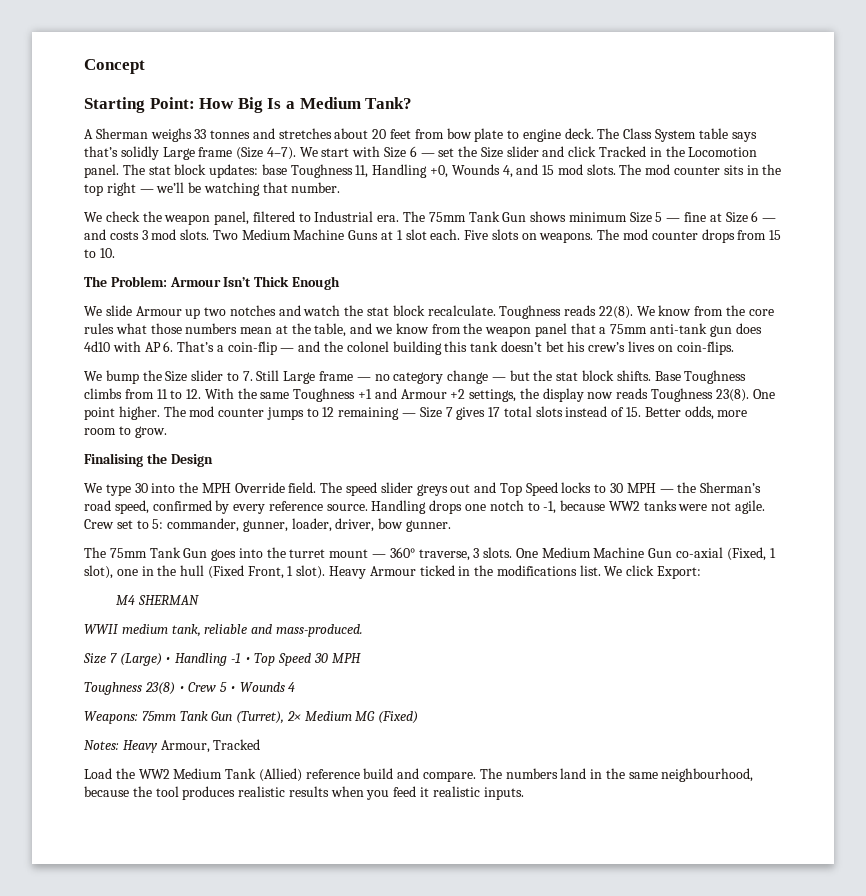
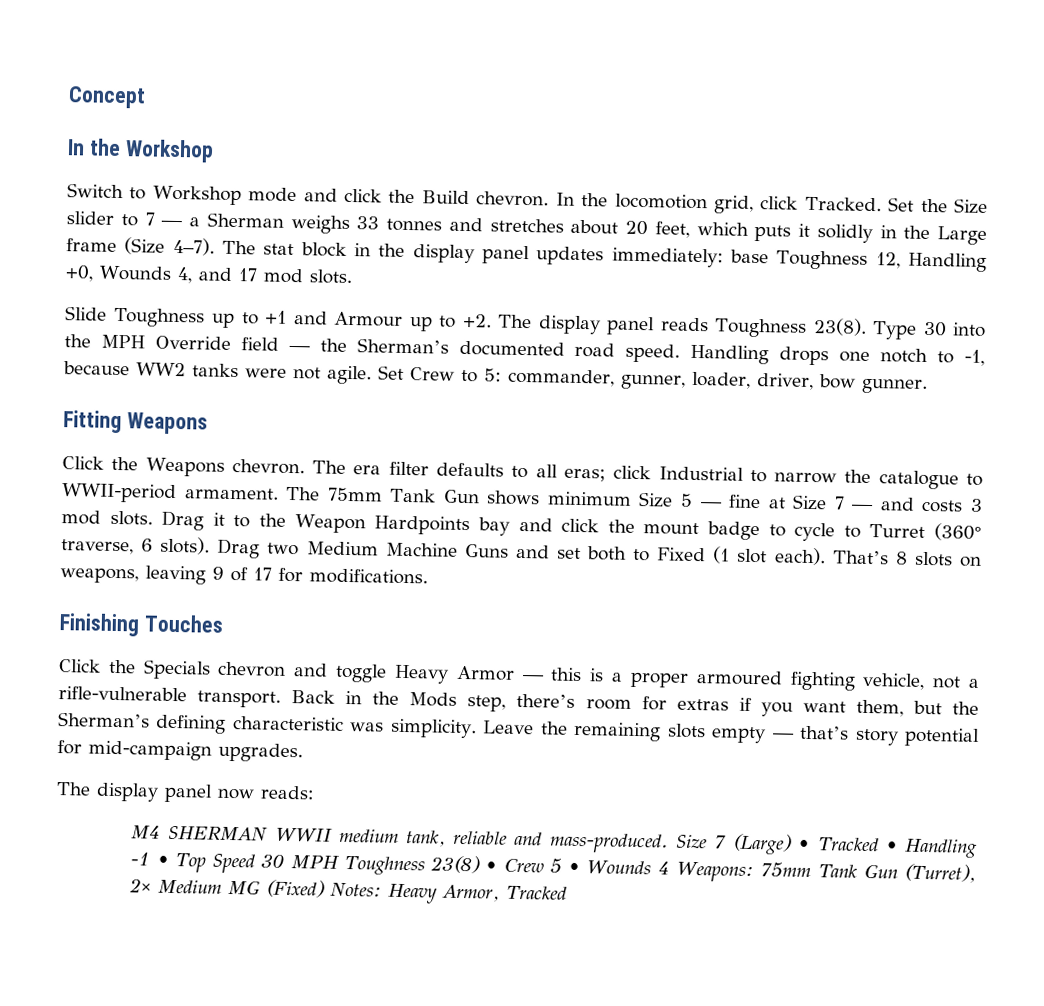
- Starting Point: How Big Is a Medium Tank?
- A Sherman weighs 33 tonnes and stretches about 20 feet from bow plate to engine deck. The Class System table says that’s solidly Large frame (Size 4–7). We start with Size 6 — set the Size slider and click Tracked in the Locomotion panel. The stat block updates: base Toughness 11, Handling +0, Wounds 4, and 15 mod slots. The mod counter sits in the top right — we’ll be watching that number.
- We check the weapon panel, filtered to Industrial era.
+ In the Workshop
+ Switch to Workshop mode and click the Build chevron. In the locomotion grid, click Tracked. Set the Size slider to 7 — a Sherman weighs 33 tonnes and stretches about 20 feet, which puts it solidly in the Large frame (Size 4–7). The stat block in the display panel updates immediately: base Toughness 12, Handling +0, Wounds 4, and 17 mod slots.
+ Slide Toughness up to +1 and Armour up to +2. The display panel reads Toughness 23(8). Type 30 into the MPH Override field — the Sherman’s documented road speed. Handling drops one notch to -1, because WW2 tanks were not agile. Set Crew to 5: commander, gunner, loader, driver, bow gunner.
+ Fitting Weapons
+ Click the Weapons chevron. The era filter defaults to all eras; click Industrial to narrow the catalogue to WWII-period armament.
- The 75mm Tank Gun shows minimum Size 5 — fine at Size 6 — and costs 3 mod slots.
+ The 75mm Tank Gun shows minimum Size 5 — fine at Size 7 — and costs 3 mod slots.
- Two Medium Machine Guns at 1 slot each. Five slots on weapons. The mod counter drops from 15 to 10.
- The Problem: Armour Isn’t Thick Enough
- We slide Armour up two notches and watch the stat block recalculate. Toughness reads 22(8). We know from the core rules what those numbers mean at the table, and we know from the weapon panel that a 75mm anti-tank gun does 4d10 with AP 6. That’s a coin-flip — and the colonel building this tank doesn’t bet his crew’s lives on coin-flips.
- We bump the Size slider to 7. Still Large frame — no category change — but the stat block shifts. Base Toughness climbs from 11 to 12. With the same Toughness +1 and Armour +2 settings, the display now reads Toughness 23(8). One point higher. The mod counter jumps to 12 remaining — Size 7 gives 17 total slots instead of 15. Better odds, more room to grow.
- Finalising the Design
- We type 30 into the MPH Override field. The speed slider greys out and Top Speed locks to 30 MPH — the Sherman’s road speed, confirmed by every reference source. Handling drops one notch to -1, because WW2 tanks were not agile. Crew set to 5: commander, gunner, loader, driver, bow gunner.
- The 75mm Tank Gun goes into the turret mount — 360° traverse, 3 slots. One Medium Machine Gun co-axial (Fixed, 1 slot), one in the hull (Fixed Front, 1 slot). Heavy Armour ticked in the modifications list. We click Export:
+ Drag it to the Weapon Hardpoints bay and click the mount badge to cycle to Turret (360° traverse, 6 slots). Drag two Medium Machine Guns and set both to Fixed (1 slot each). That’s 8 slots on weapons, leaving 9 of 17 for modifications.
+ Finishing Touches
+ Click the Specials chevron and toggle Heavy Armor — this is a proper armoured fighting vehicle, not a rifle-vulnerable transport. Back in the Mods step, there’s room for extras if you want them, but the Sherman’s defining characteristic was simplicity. Leave the remaining slots empty — that’s story potential for mid-campaign upgrades.
+ The display panel now reads:
- M4 SHERMAN
- WWII medium tank, reliable and mass-produced.
- Size 7 (Large) • Handling -1 • Top Speed 30 MPH
- Toughness 23(8) • Crew 5 • Wounds 4
- Weapons: 75mm Tank Gun (Turret), 2× Medium MG (Fixed)
- Notes: Heavy Armour, Tracked
- Load the WW2 Medium Tank (Allied) reference build and compare. The numbers land in the same neighbourhood, because the tool produces realistic results when you feed it realistic inputs.
+ M4 SHERMAN WWII medium tank, reliable and mass-produced. Size 7 (Large) • Tracked • Handling -1 • Top Speed 30 MPH Toughness 23(8) • Crew 5 • Wounds 4 Weapons: 75mm Tank Gun (Turret), 2× Medium MG (Fixed) Notes: Heavy Armor, Tracked

